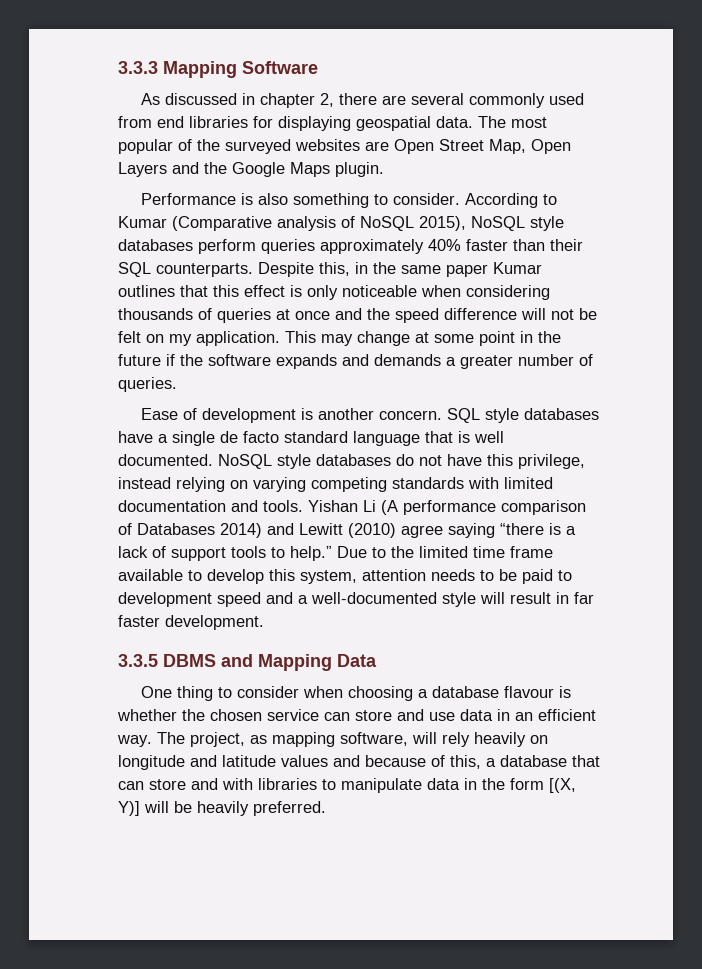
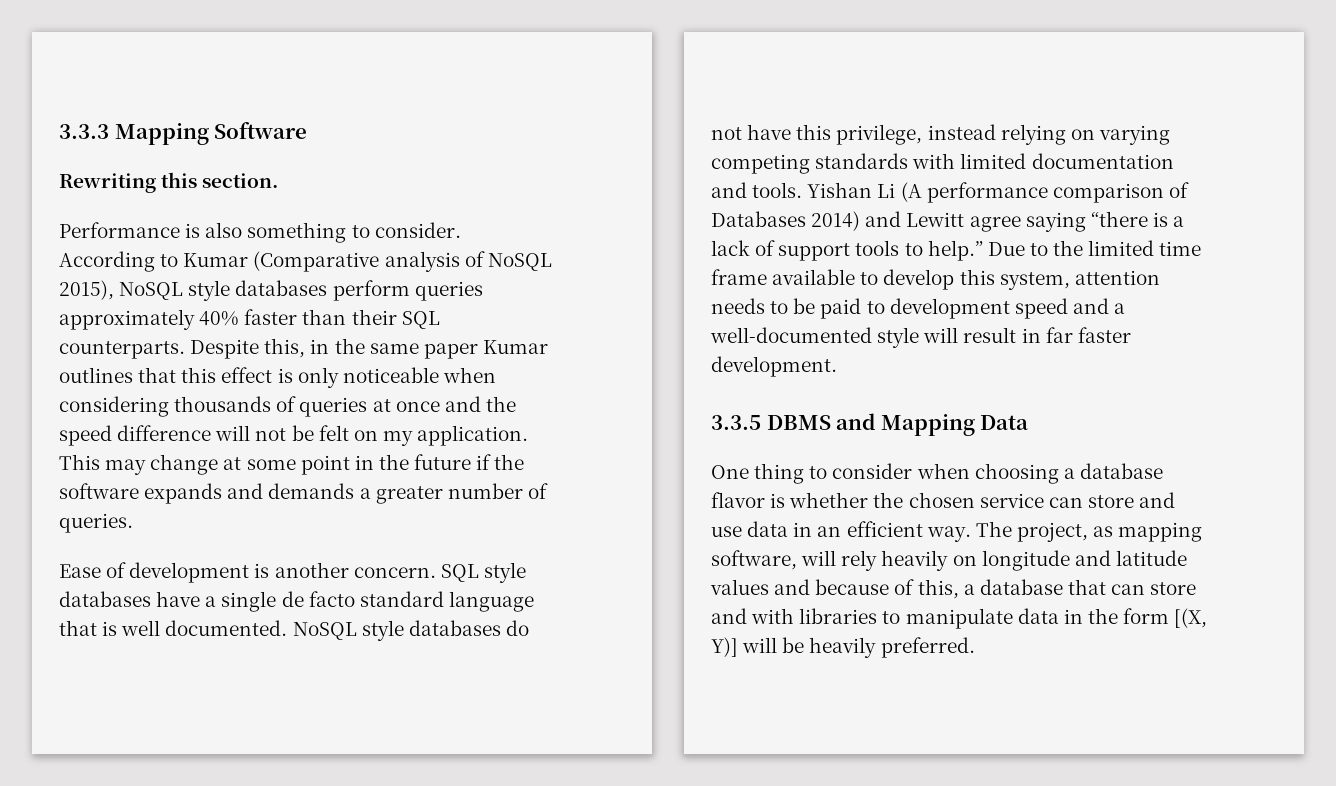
- As discussed in chapter 2, there are several commonly used from end libraries for displaying geospatial data. The most popular of the surveyed websites are Open Street Map, Open Layers and the Google Maps plugin.
+ Rewriting this section.
- Yishan Li (A performance comparison of Databases 2014) and Lewitt (2010) agree saying “there is a lack of support tools to help.”
+ Yishan Li (A performance comparison of Databases 2014) and Lewitt agree saying “there is a lack of support tools to help.”
- One thing to consider when choosing a database flavour is whether the chosen service can store and use data in an efficient way.
+ One thing to consider when choosing a database flavor is whether the chosen service can store and use data in an efficient way.

